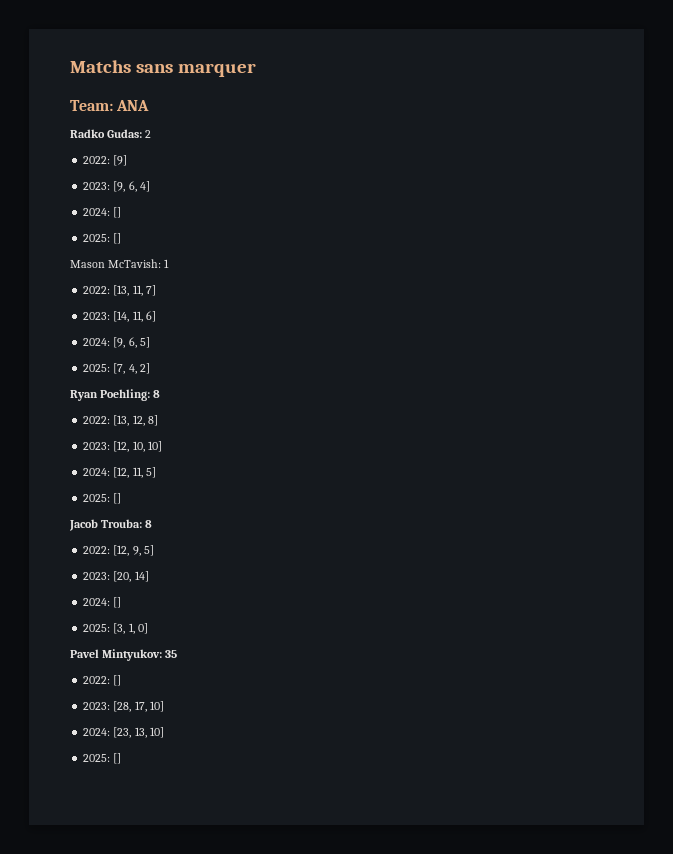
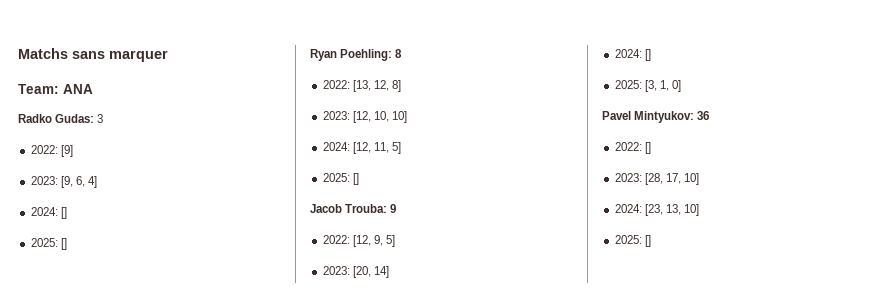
- Radko Gudas: 2
+ Radko Gudas: 3
- Mason McTavish: 1
- 2022: [13, 11, 7]
- 2023: [14, 11, 6]
- 2024: [9, 6, 5]
- 2025: [7, 4, 2]
- Jacob Trouba: 8
+ Jacob Trouba: 9
- Pavel Mintyukov: 35
+ Pavel Mintyukov: 36

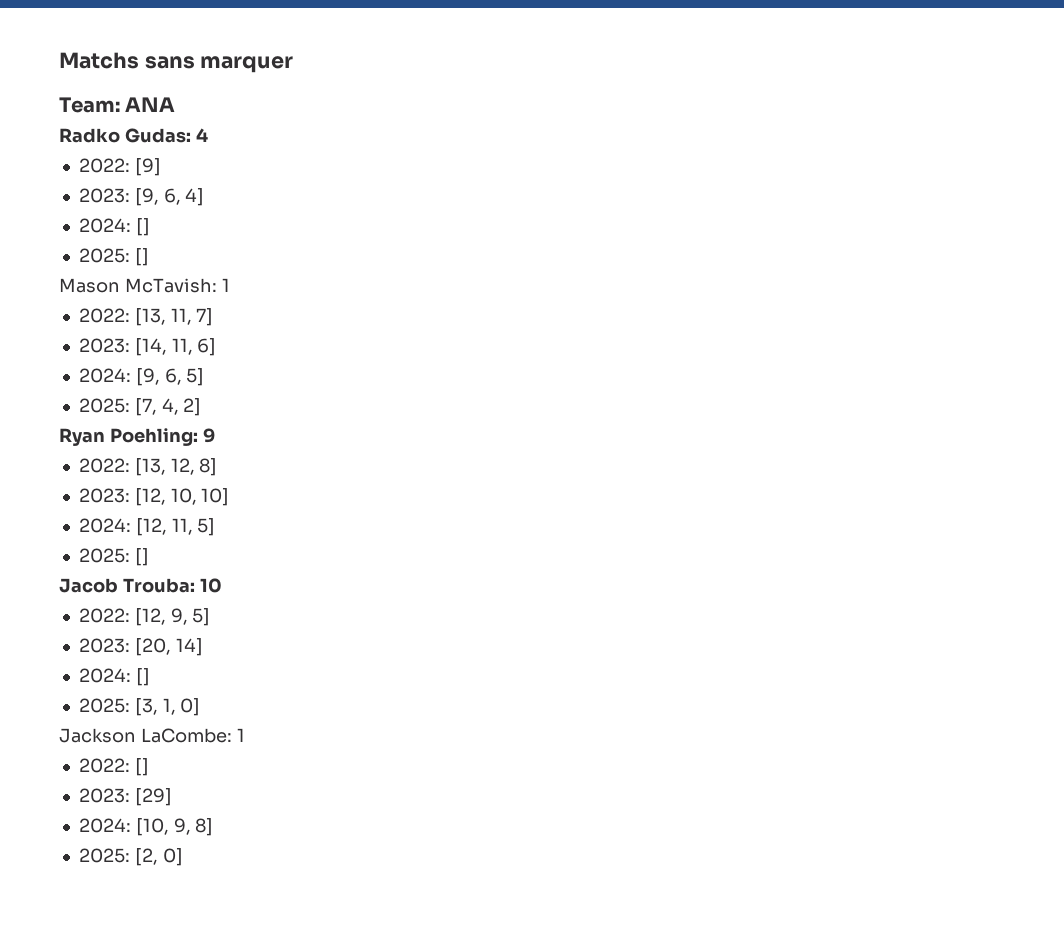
- Radko Gudas: 3
+ Radko Gudas: 4
+ Mason McTavish: 1
+ 2022: [13, 11, 7]
+ 2023: [14, 11, 6]
+ 2024: [9, 6, 5]
+ 2025: [7, 4, 2]
- Ryan Poehling: 8
+ Ryan Poehling: 9
- Jacob Trouba: 9
+ Jacob Trouba: 10
- Pavel Mintyukov: 36
+ Jackson LaCombe: 1
- 2023: [28, 17, 10]
- 2024: [23, 13, 10]
- 2025: []
+ 2023: [29]
+ 2024: [10, 9, 8]
+ 2025: [2, 0]

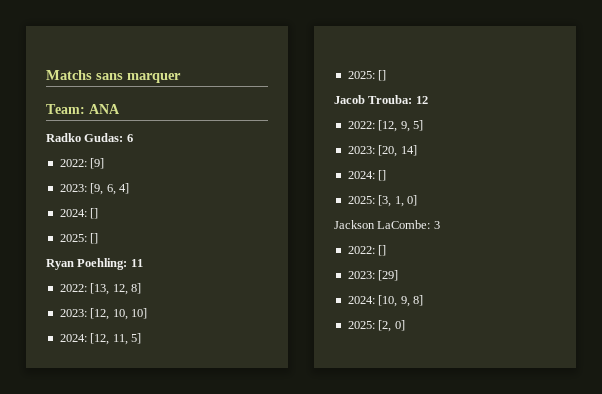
- Radko Gudas: 4
+ Radko Gudas: 6
- Mason McTavish: 1
- 2022: [13, 11, 7]
- 2023: [14, 11, 6]
- 2024: [9, 6, 5]
- 2025: [7, 4, 2]
- Ryan Poehling: 9
+ Ryan Poehling: 11
- Jacob Trouba: 10
+ Jacob Trouba: 12
- Jackson LaCombe: 1
+ Jackson LaCombe: 3

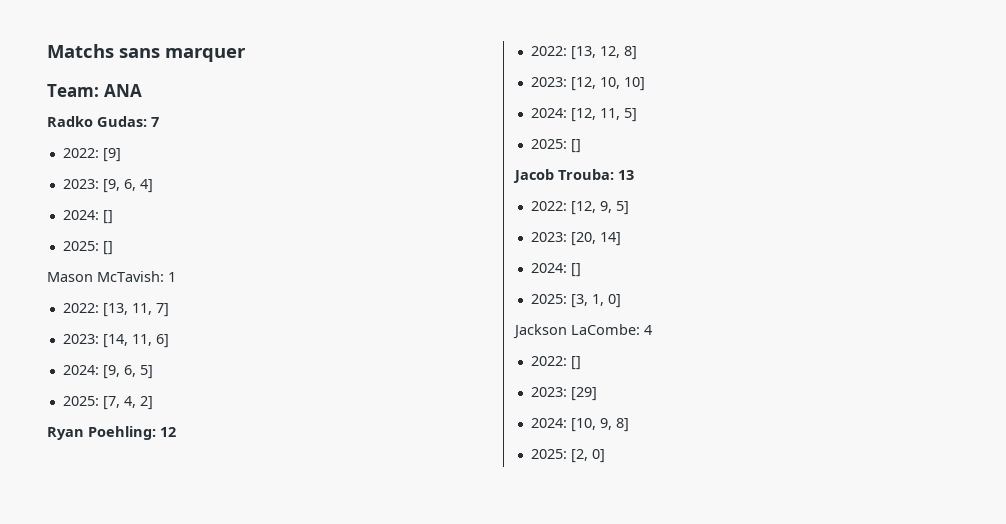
- Radko Gudas: 6
+ Radko Gudas: 7
+ Mason McTavish: 1
+ 2022: [13, 11, 7]
+ 2023: [14, 11, 6]
+ 2024: [9, 6, 5]
+ 2025: [7, 4, 2]
- Ryan Poehling: 11
+ Ryan Poehling: 12
- Jacob Trouba: 12
+ Jacob Trouba: 13
- Jackson LaCombe: 3
+ Jackson LaCombe: 4

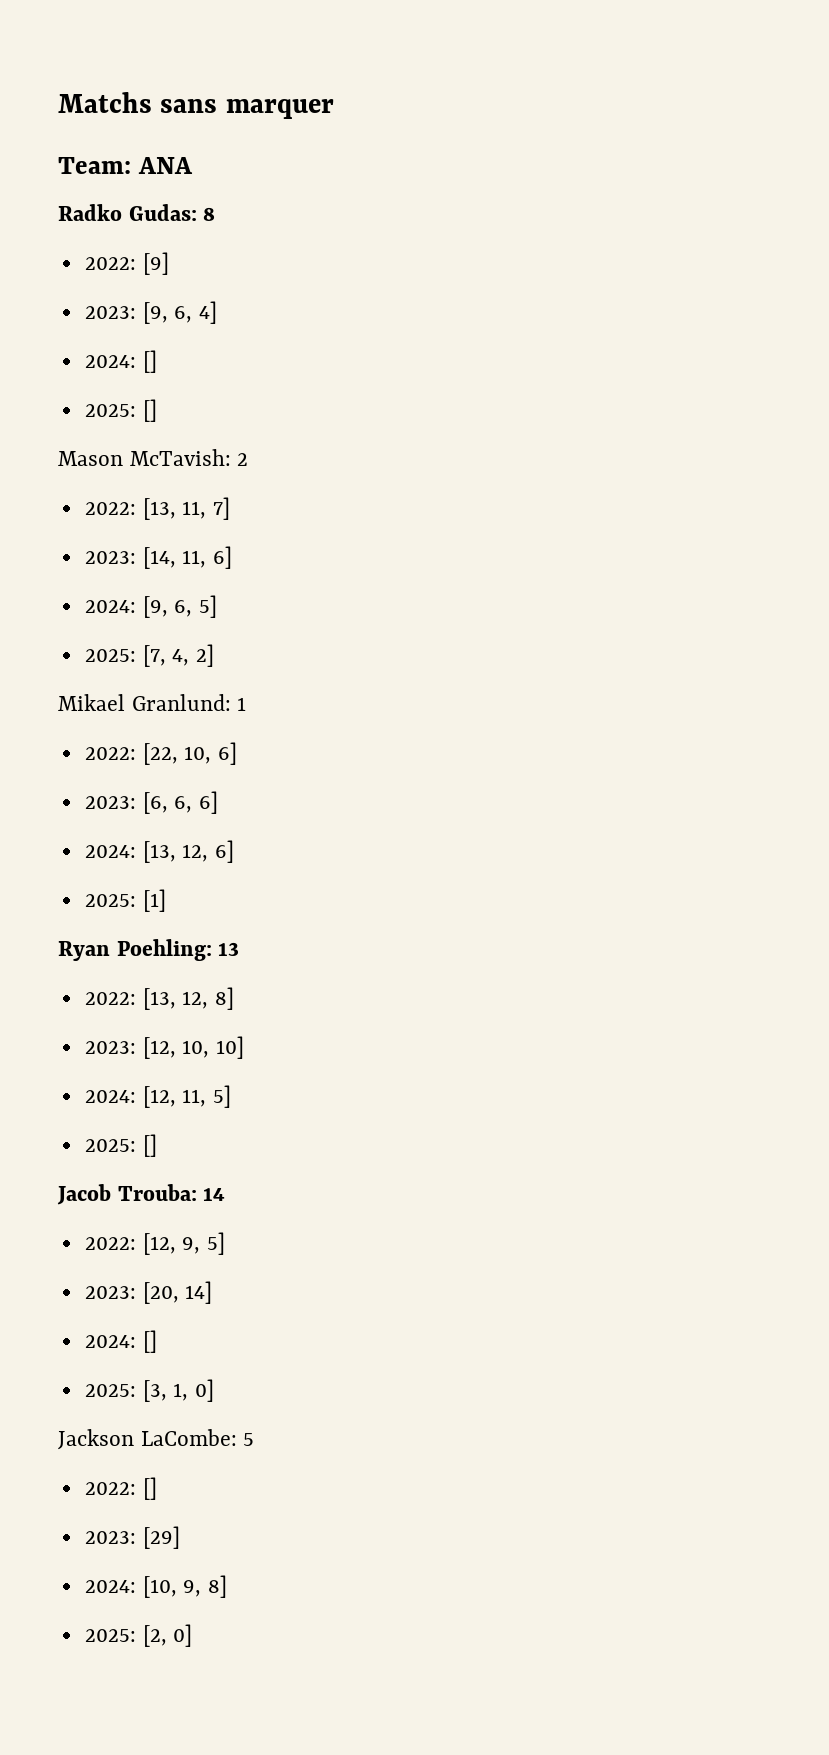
- Radko Gudas: 7
+ Radko Gudas: 8
- Mason McTavish: 1
+ Mason McTavish: 2
+ Mikael Granlund: 1
+ 2022: [22, 10, 6]
+ 2023: [6, 6, 6]
+ 2024: [13, 12, 6]
+ 2025: [1]
- Ryan Poehling: 12
+ Ryan Poehling: 13
- Jacob Trouba: 13
+ Jacob Trouba: 14
- Jackson LaCombe: 4
+ Jackson LaCombe: 5

